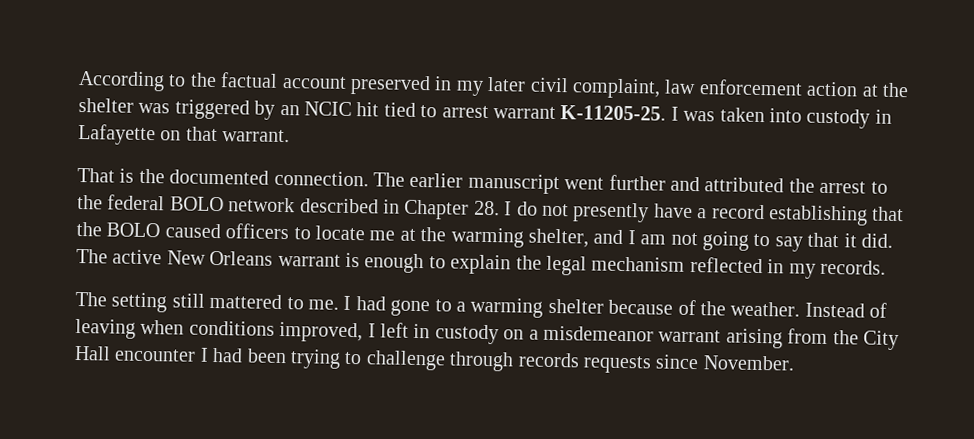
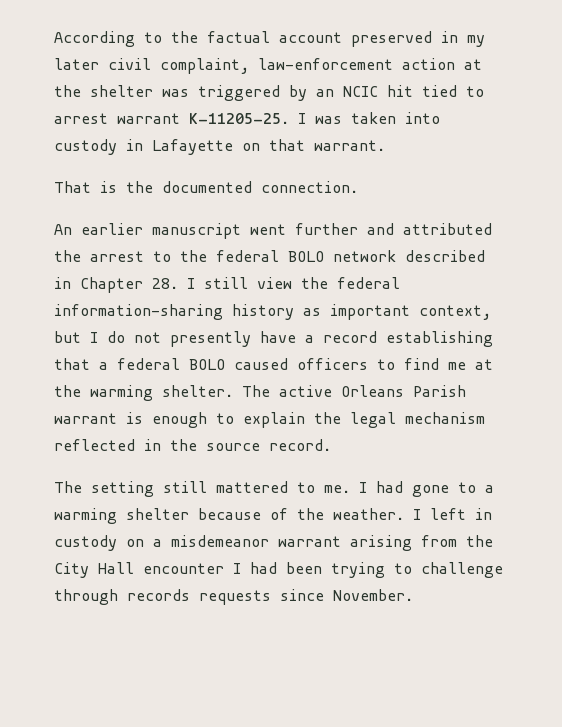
- According to the factual account preserved in my later civil complaint, law enforcement action at the shelter was triggered by an NCIC hit tied to arrest warrant K-11205-25.
+ According to the factual account preserved in my later civil complaint, law-enforcement action at the shelter was triggered by an NCIC hit tied to arrest warrant K-11205-25.
- That is the documented connection. The earlier manuscript went further and attributed the arrest to the federal BOLO network described in Chapter 28. I do not presently have a record establishing that the BOLO caused officers to locate me at the warming shelter, and I am not going to say that it did. The active New Orleans warrant is enough to explain the legal mechanism reflected in my records.
+ That is the documented connection.
+ An earlier manuscript went further and attributed the arrest to the federal BOLO network described in Chapter 28. I still view the federal information-sharing history as important context, but I do not presently have a record establishing that a federal BOLO caused officers to find me at the warming shelter. The active Orleans Parish warrant is enough to explain the legal mechanism reflected in the source record.
- Instead of leaving when conditions improved, I left in custody on a misdemeanor warrant arising from the City Hall encounter I had been trying to challenge through records requests since November.
+ I left in custody on a misdemeanor warrant arising from the City Hall encounter I had been trying to challenge through records requests since November.

